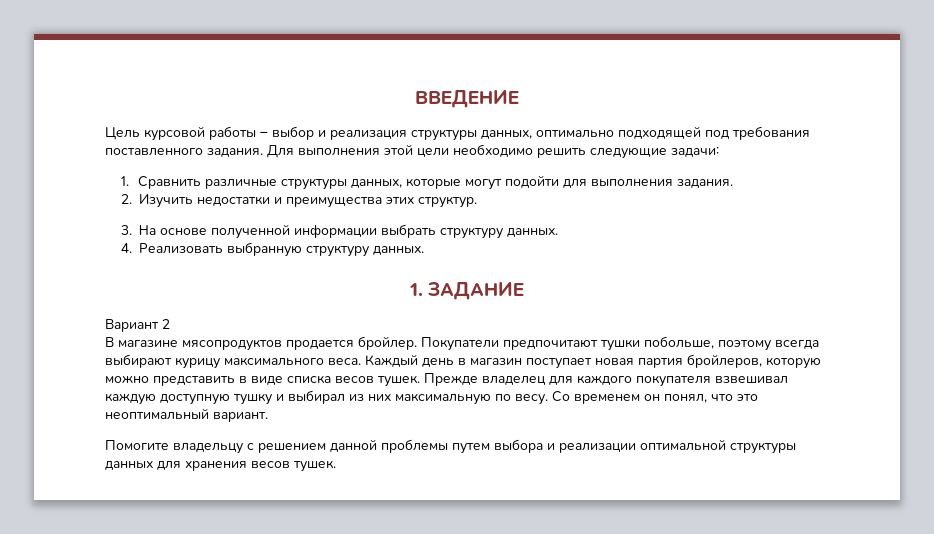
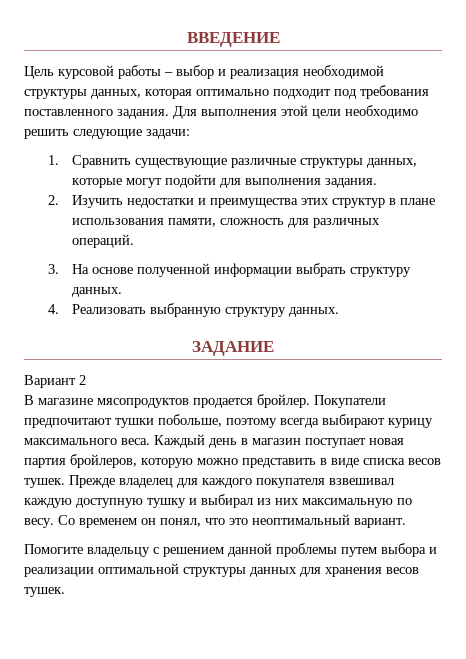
- Цель курсовой работы – выбор и реализация структуры данных, оптимально подходящей под требования поставленного задания.
+ Цель курсовой работы – выбор и реализация необходимой структуры данных, которая оптимально подходит под требования поставленного задания.
- 1. Сравнить различные структуры данных, которые могут подойти для выполнения задания.
+ 1. Сравнить существующие различные структуры данных, которые могут подойти для выполнения задания.
- 2. Изучить недостатки и преимущества этих структур.
+ 2. Изучить недостатки и преимущества этих структур в плане использования памяти, сложность для различных операций.
- 1. ЗАДАНИЕ
+ ЗАДАНИЕ

